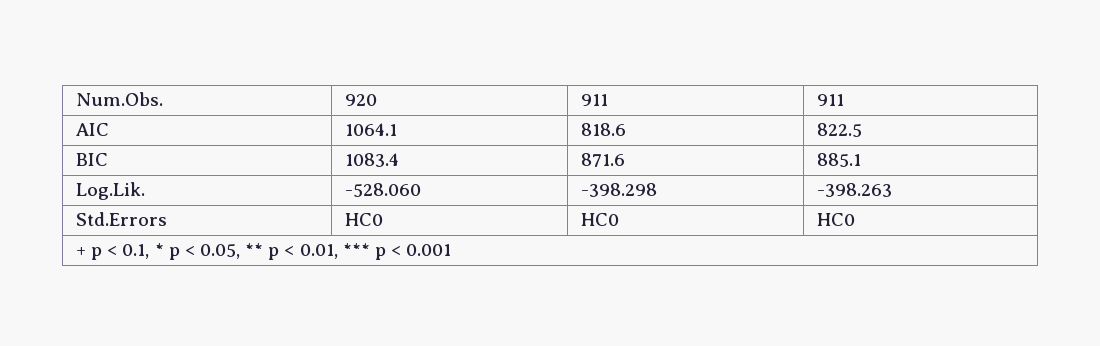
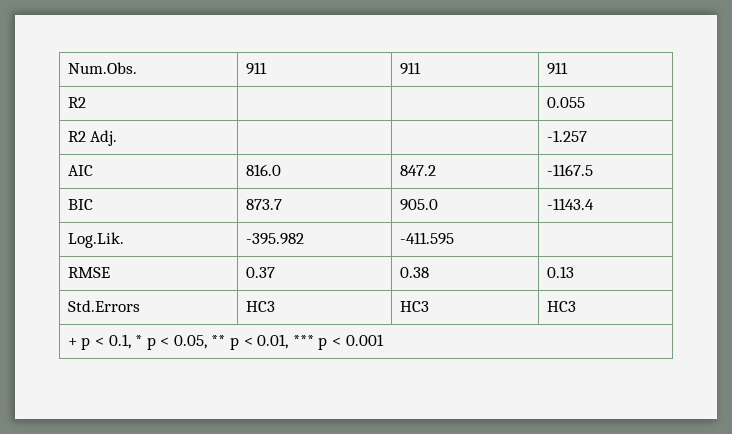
- Num.Obs. | 920 | 911 | 911
+ Num.Obs. | 911 | 911 | 911
- AIC | 1064.1 | 818.6 | 822.5
- BIC | 1083.4 | 871.6 | 885.1
- Log.Lik. | -528.060 | -398.298 | -398.263
- Std.Errors | HC0 | HC0 | HC0
+ R2 | | | 0.055
+ R2 Adj. | | | -1.257
+ AIC | 816.0 | 847.2 | -1167.5
+ BIC | 873.7 | 905.0 | -1143.4
+ Log.Lik. | -395.982 | -411.595 |
+ RMSE | 0.37 | 0.38 | 0.13
+ Std.Errors | HC3 | HC3 | HC3

